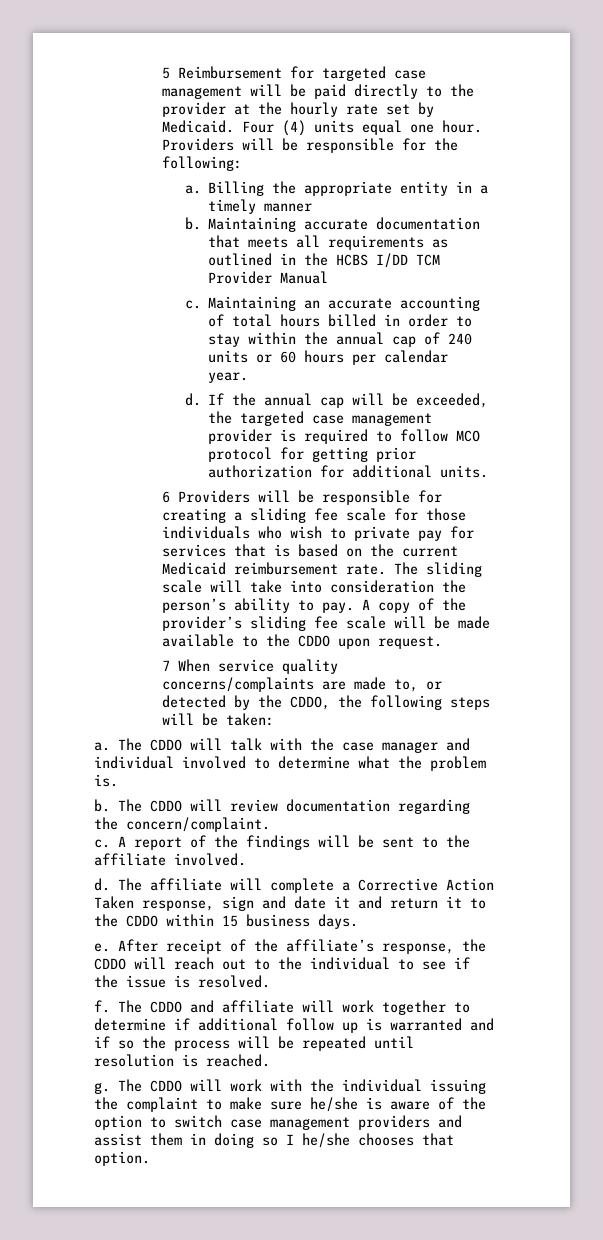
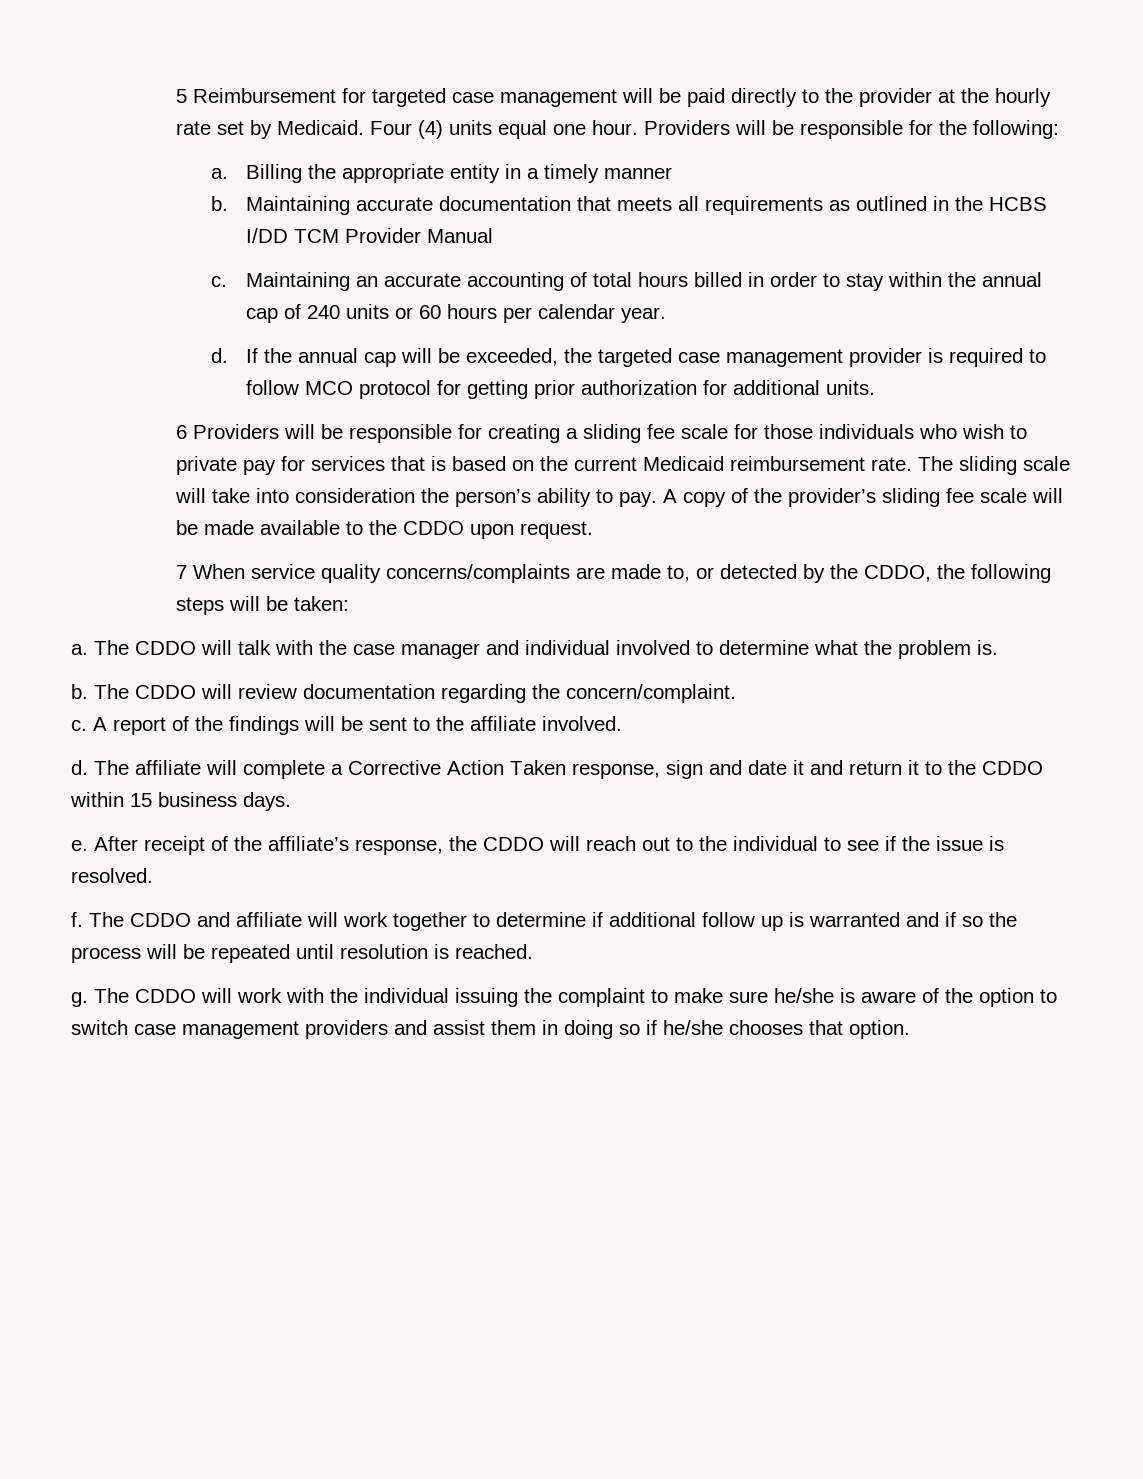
- The CDDO will work with the individual issuing the complaint to make sure he/she is aware of the option to switch case management providers and assist them in doing so I he/she chooses that option.
+ The CDDO will work with the individual issuing the complaint to make sure he/she is aware of the option to switch case management providers and assist them in doing so if he/she chooses that option.

